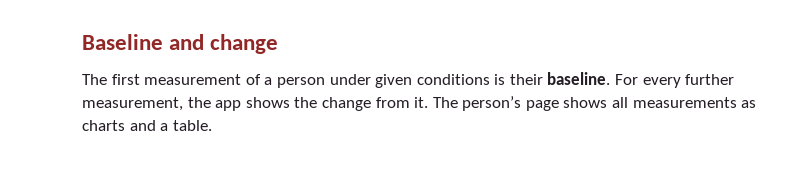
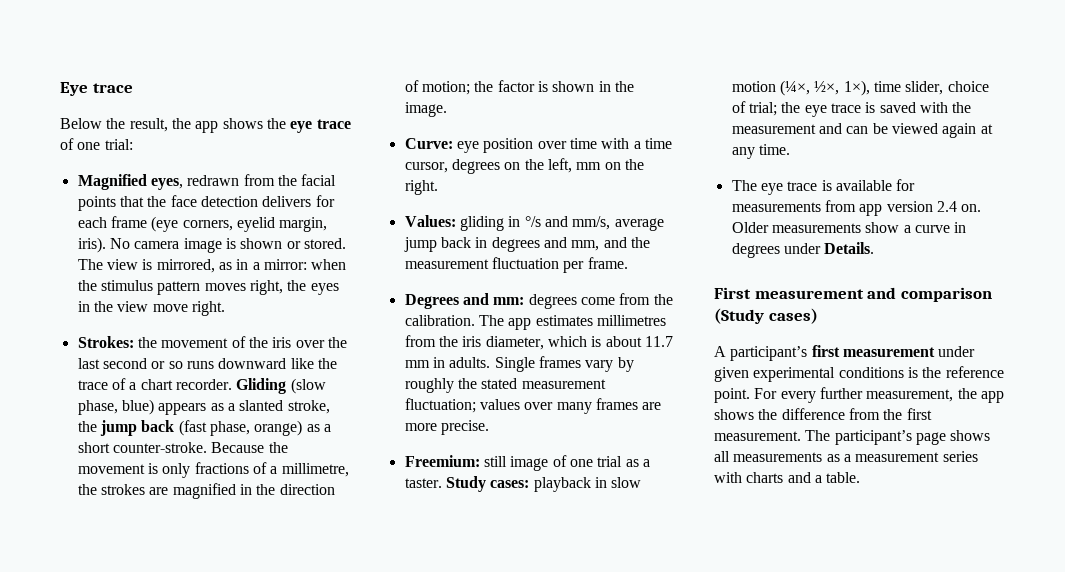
- Baseline and change
- The first measurement of a person under given conditions is their baseline.
+ Eye trace
+ Below the result, the app shows the eye trace of one trial:
+ Magnified eyes, redrawn from the facial points that the face detection delivers for each frame (eye corners, eyelid margin, iris). No camera image is shown or stored. The view is mirrored, as in a mirror: when the stimulus pattern moves right, the eyes in the view move right.
+ Strokes: the movement of the iris over the last second or so runs downward like the trace of a chart recorder. Gliding (slow phase, blue) appears as a slanted stroke, the jump back (fast phase, orange) as a short counter-stroke. Because the movement is only fractions of a millimetre, the strokes are magnified in the direction of motion; the factor is shown in the image.
+ Curve: eye position over time with a time cursor, degrees on the left, mm on the right.
+ Values: gliding in °/s and mm/s, average jump back in degrees and mm, and the measurement fluctuation per frame.
+ Degrees and mm: degrees come from the calibration. The app estimates millimetres from the iris diameter, which is about 11.7 mm in adults. Single frames vary by roughly the stated measurement fluctuation; values over many frames are more precise.
+ Freemium: still image of one trial as a taster. Study cases: playback in slow motion (¼×, ½×, 1×), time slider, choice of trial; the eye trace is saved with the measurement and can be viewed again at any time.
+ The eye trace is available for measurements from app version 2.4 on. Older measurements show a curve in degrees under Details.
+ First measurement and comparison (Study cases)
+ A participant’s first measurement under given experimental conditions is the reference point.
- For every further measurement, the app shows the change from it. The person’s page shows all measurements as charts and a table.
+ For every further measurement, the app shows the difference from the first measurement. The participant’s page shows all measurements as a measurement series with charts and a table.

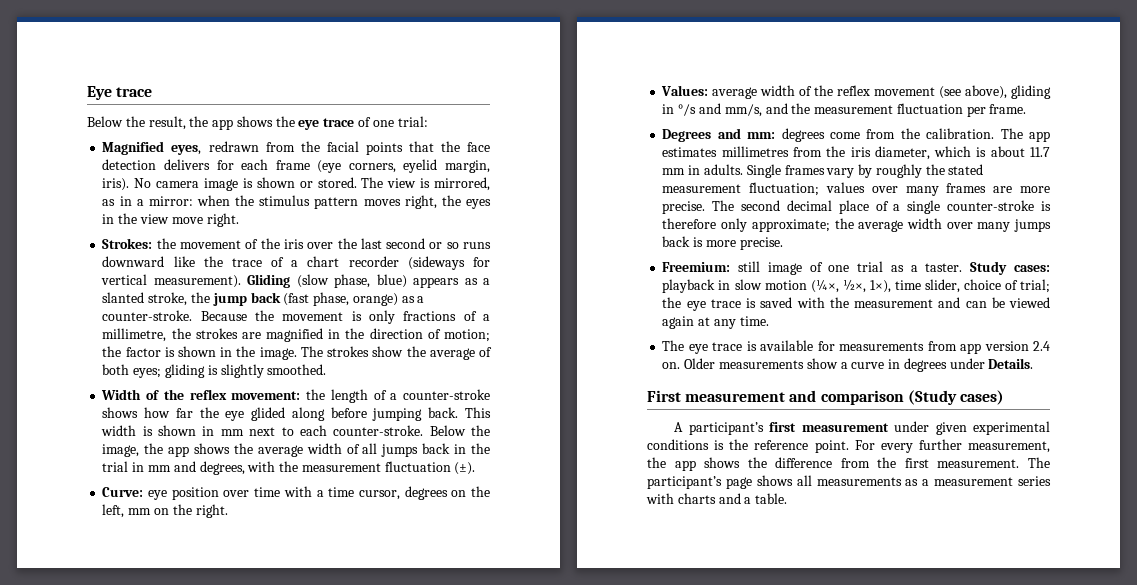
- Strokes: the movement of the iris over the last second or so runs downward like the trace of a chart recorder.
+ Strokes: the movement of the iris over the last second or so runs downward like the trace of a chart recorder (sideways for vertical measurement).
- Gliding (slow phase, blue) appears as a slanted stroke, the jump back (fast phase, orange) as a short counter-stroke.
+ Gliding (slow phase, blue) appears as a slanted stroke, the jump back (fast phase, orange) as a counter-stroke.
+ The strokes show the average of both eyes; gliding is slightly smoothed.
+ Width of the reflex movement: the length of a counter-stroke shows how far the eye glided along before jumping back. This width is shown in mm next to each counter-stroke. Below the image, the app shows the average width of all jumps back in the trial in mm and degrees, with the measurement fluctuation (±).
- Values: gliding in °/s and mm/s, average jump back in degrees and mm, and the measurement fluctuation per frame.
+ Values: average width of the reflex movement (see above), gliding in °/s and mm/s, and the measurement fluctuation per frame.
+ The second decimal place of a single counter-stroke is therefore only approximate; the average width over many jumps back is more precise.

